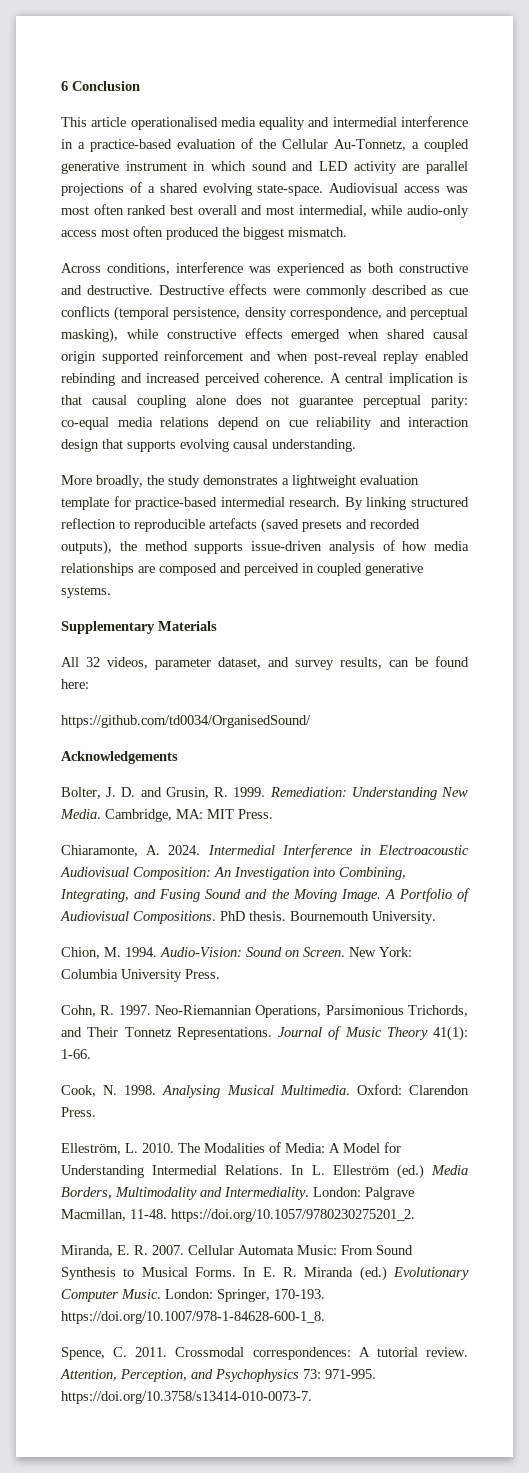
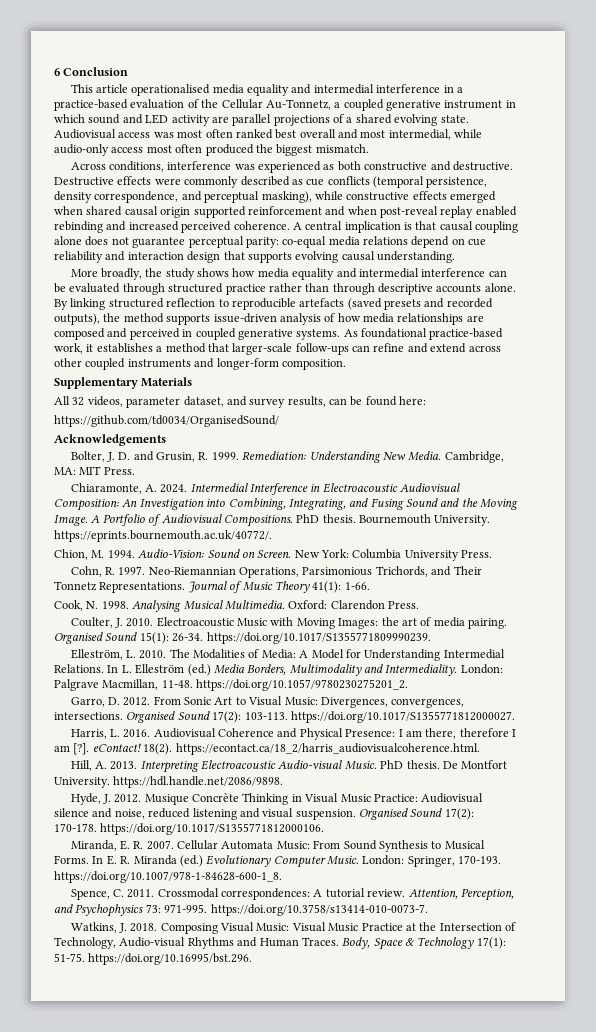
- This article operationalised media equality and intermedial interference in a practice-based evaluation of the Cellular Au-Tonnetz, a coupled generative instrument in which sound and LED activity are parallel projections of a shared evolving state-space.
+ This article operationalised media equality and intermedial interference in a practice-based evaluation of the Cellular Au-Tonnetz, a coupled generative instrument in which sound and LED activity are parallel projections of a shared evolving state.
- More broadly, the study demonstrates a lightweight evaluation template for practice-based intermedial research.
+ More broadly, the study shows how media equality and intermedial interference can be evaluated through structured practice rather than through descriptive accounts alone.
+ As foundational practice-based work, it establishes a method that larger-scale follow-ups can refine and extend across other coupled instruments and longer-form composition.
- Bournemouth University.
+ Bournemouth University. https://eprints.bournemouth.ac.uk/40772/.
+ Coulter, J. 2010. Electroacoustic Music with Moving Images: the art of media pairing. Organised Sound 15(1): 26-34. https://doi.org/10.1017/S1355771809990239.
+ Garro, D. 2012. From Sonic Art to Visual Music: Divergences, convergences, intersections. Organised Sound 17(2): 103-113. https://doi.org/10.1017/S1355771812000027.
+ Harris, L. 2016. Audiovisual Coherence and Physical Presence: I am there, therefore I am [?]. eContact! 18(2). https://econtact.ca/18_2/harris_audiovisualcoherence.html.
+ Hill, A. 2013. Interpreting Electroacoustic Audio-visual Music. PhD thesis. De Montfort University. https://hdl.handle.net/2086/9898.
+ Hyde, J. 2012. Musique Concrète Thinking in Visual Music Practice: Audiovisual silence and noise, reduced listening and visual suspension. Organised Sound 17(2): 170-178. https://doi.org/10.1017/S1355771812000106.
+ Watkins, J. 2018. Composing Visual Music: Visual Music Practice at the Intersection of Technology, Audio-visual Rhythms and Human Traces. Body, Space & Technology 17(1): 51-75. https://doi.org/10.16995/bst.296.

